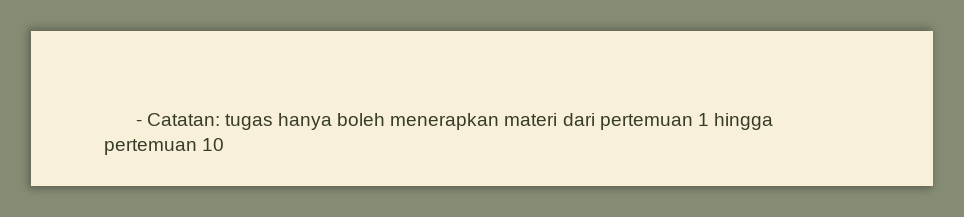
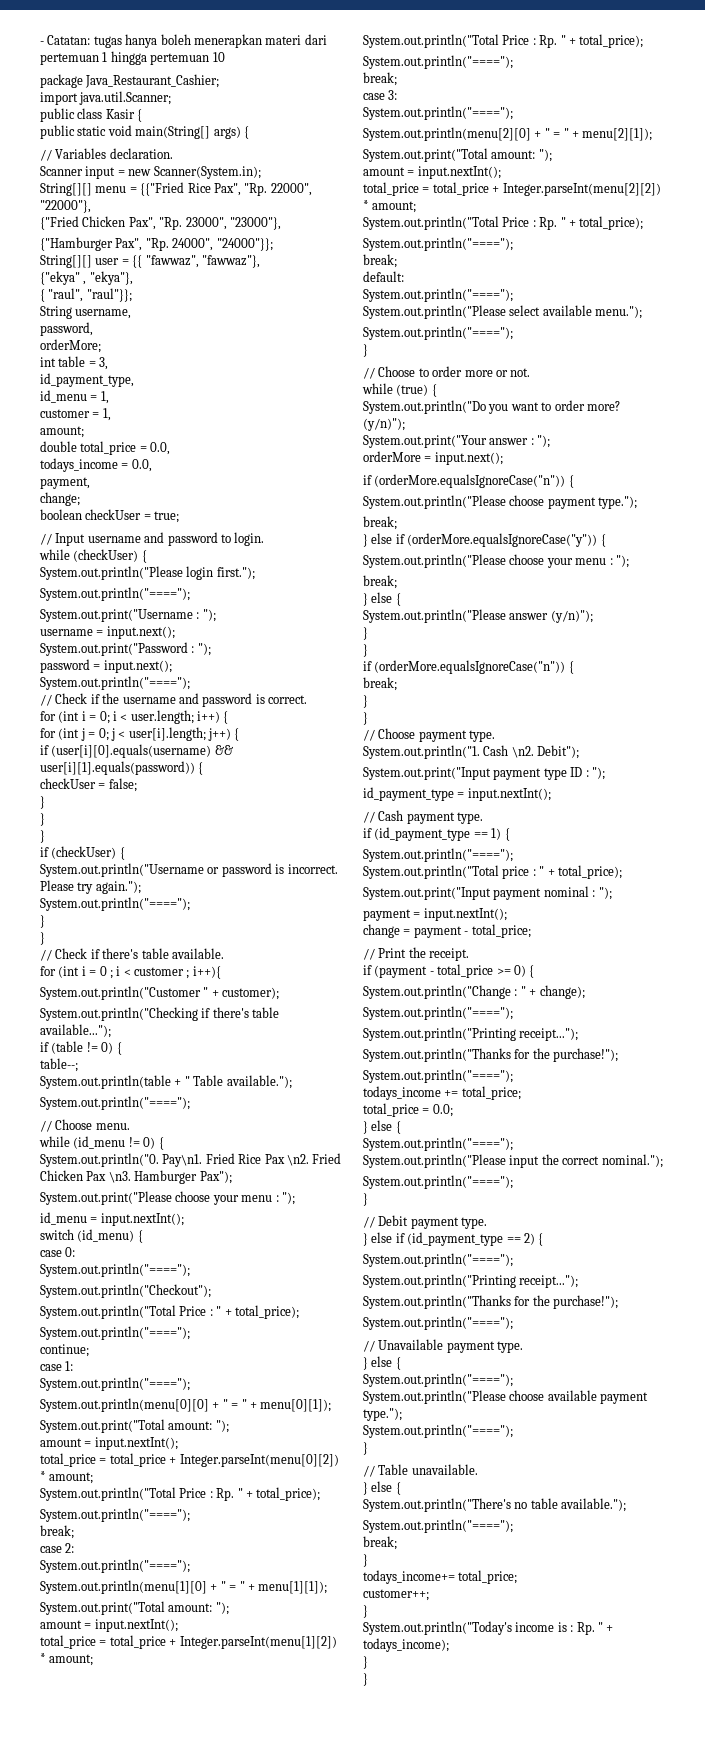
+ package Java_Restaurant_Cashier;
+ import java.util.Scanner;
+ public class Kasir {
+ public static void main(String[] args) {
+ // Variables declaration.
+ Scanner input = new Scanner(System.in);
+ String[][] menu = {{"Fried Rice Pax", "Rp. 22000", "22000"},
+ {"Fried Chicken Pax", "Rp. 23000", "23000"},
+ {"Hamburger Pax", "Rp. 24000", "24000"}};
+ String[][] user = {{ "fawwaz", "fawwaz"},
+ {"ekya" , "ekya"},
+ { "raul", "raul"}};
+ String username,
+ password,
+ orderMore;
+ int table = 3,
+ id_payment_type,
+ id_menu = 1,
+ customer = 1,
+ amount;
+ double total_price = 0.0,
+ todays_income = 0.0,
+ payment,
+ change;
+ boolean checkUser = true;
+ // Input username and password to login.
+ while (checkUser) {
+ System.out.println("Please login first.");
+ System.out.println("====");
+ System.out.print("Username : ");
+ username = input.next();
+ System.out.print("Password : ");
+ password = input.next();
+ System.out.println("====");
+ // Check if the username and password is correct.
+ for (int i = 0; i < user.length; i++) {
+ for (int j = 0; j < user[i].length; j++) {
+ if (user[i][0].equals(username) && user[i][1].equals(password)) {
+ checkUser = false;
+ }
+ }
+ }
+ if (checkUser) {
+ System.out.println("Username or password is incorrect. Please try again.");
+ System.out.println("====");
+ }
+ }
+ // Check if there's table available.
+ for (int i = 0 ; i < customer ; i++){
+ System.out.println("Customer " + customer);
+ System.out.println("Checking if there's table available...");
+ if (table != 0) {
+ table--;
+ System.out.println(table + " Table available.");
+ System.out.println("====");
+ // Choose menu.
+ while (id_menu != 0) {
+ System.out.println("0. Pay\n1. Fried Rice Pax \n2. Fried Chicken Pax \n3. Hamburger Pax");
+ System.out.print("Please choose your menu : ");
+ id_menu = input.nextInt();
+ switch (id_menu) {
+ case 0:
+ System.out.println("====");
+ System.out.println("Checkout");
+ System.out.println("Total Price : " + total_price);
+ System.out.println("====");
+ continue;
+ case 1:
+ System.out.println("====");
+ System.out.println(menu[0][0] + " = " + menu[0][1]);
+ System.out.print("Total amount: ");
+ amount = input.nextInt();
+ total_price = total_price + Integer.parseInt(menu[0][2]) * amount;
+ System.out.println("Total Price : Rp. " + total_price);
+ System.out.println("====");
+ break;
+ case 2:
+ System.out.println("====");
+ System.out.println(menu[1][0] + " = " + menu[1][1]);
+ System.out.print("Total amount: ");
+ amount = input.nextInt();
+ total_price = total_price + Integer.parseInt(menu[1][2]) * amount;
+ System.out.println("Total Price : Rp. " + total_price);
+ System.out.println("====");
+ break;
+ case 3:
+ System.out.println("====");
+ System.out.println(menu[2][0] + " = " + menu[2][1]);
+ System.out.print("Total amount: ");
+ amount = input.nextInt();
+ total_price = total_price + Integer.parseInt(menu[2][2]) * amount;
+ System.out.println("Total Price : Rp. " + total_price);
+ System.out.println("====");
+ break;
+ default:
+ System.out.println("====");
+ System.out.println("Please select available menu.");
+ System.out.println("====");
+ }
+ // Choose to order more or not.
+ while (true) {
+ System.out.println("Do you want to order more? (y/n)");
+ System.out.print("Your answer : ");
+ orderMore = input.next();
+ if (orderMore.equalsIgnoreCase("n")) {
+ System.out.println("Please choose payment type.");
+ break;
+ } else if (orderMore.equalsIgnoreCase("y")) {
+ System.out.println("Please choose your menu : ");
+ break;
+ } else {
+ System.out.println("Please answer (y/n)");
+ }
+ }
+ if (orderMore.equalsIgnoreCase("n")) {
+ break;
+ }
+ }
+ // Choose payment type.
+ System.out.println("1. Cash \n2. Debit");
+ System.out.print("Input payment type ID : ");
+ id_payment_type = input.nextInt();
+ // Cash payment type.
+ if (id_payment_type == 1) {
+ System.out.println("====");
+ System.out.println("Total price : " + total_price);
+ System.out.print("Input payment nominal : ");
+ payment = input.nextInt();
+ change = payment - total_price;
+ // Print the receipt.
+ if (payment - total_price >= 0) {
+ System.out.println("Change : " + change);
+ System.out.println("====");
+ System.out.println("Printing receipt...");
+ System.out.println("Thanks for the purchase!");
+ System.out.println("====");
+ todays_income += total_price;
+ total_price = 0.0;
+ } else {
+ System.out.println("====");
+ System.out.println("Please input the correct nominal.");
+ System.out.println("====");
+ }
+ // Debit payment type.
+ } else if (id_payment_type == 2) {
+ System.out.println("====");
+ System.out.println("Printing receipt...");
+ System.out.println("Thanks for the purchase!");
+ System.out.println("====");
+ // Unavailable payment type.
+ } else {
+ System.out.println("====");
+ System.out.println("Please choose available payment type.");
+ System.out.println("====");
+ }
+ // Table unavailable.
+ } else {
+ System.out.println("There's no table available.");
+ System.out.println("====");
+ break;
+ }
+ todays_income+= total_price;
+ customer++;
+ }
+ System.out.println("Today's income is : Rp. " + todays_income);
+ }
+ }

